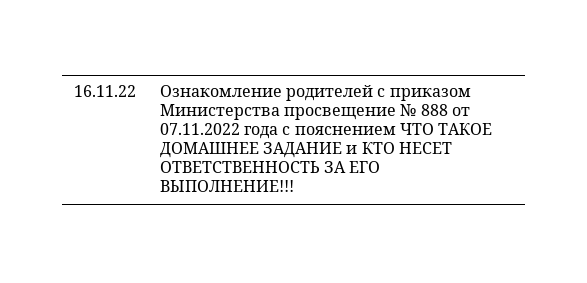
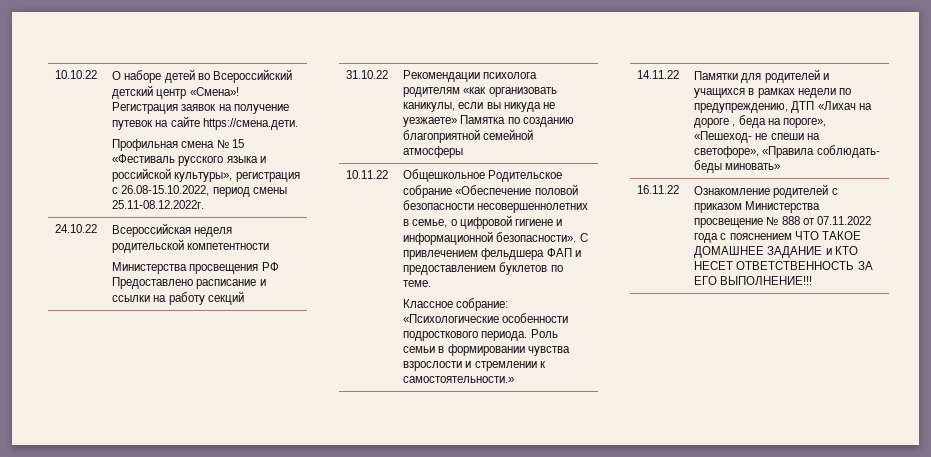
+ 10.10.22 | О наборе детей во Всероссийский детский центр «Смена»! Регистрация заявок на получение путевок на сайте https://смена.дети.
+ Профильная смена № 15 «Фестиваль русского языка и российской культуры», регистрация с 26.08-15.10.2022, период смены 25.11-08.12.2022г.
+ 24.10.22 | Всероссийская неделя родительской компетентности
+ Министерства просвещения РФ Предоставлено расписание и ссылки на работу секций
+ 31.10.22 | Рекомендации психолога родителям «как организовать каникулы, если вы никуда не уезжаете» Памятка по созданию благоприятной семейной атмосферы
+ 10.11.22 | Общешкольное Родительское собрание «Обеспечение половой безопасности несовершеннолетних в семье, о цифровой гигиене и информационной безопасности». С привлечением фельдшера ФАП и предоставлением буклетов по теме.
+ Классное собрание: «Психологические особенности подросткового периода. Роль семьи в формировании чувства взрослости и стремлении к самостоятельности.»
+ 14.11.22 | Памятки для родителей и учащихся в рамках недели по предупреждению, ДТП «Лихач на дороге , беда на пороге», «Пешеход- не спеши на светофоре», «Правила соблюдать- беды миновать»

